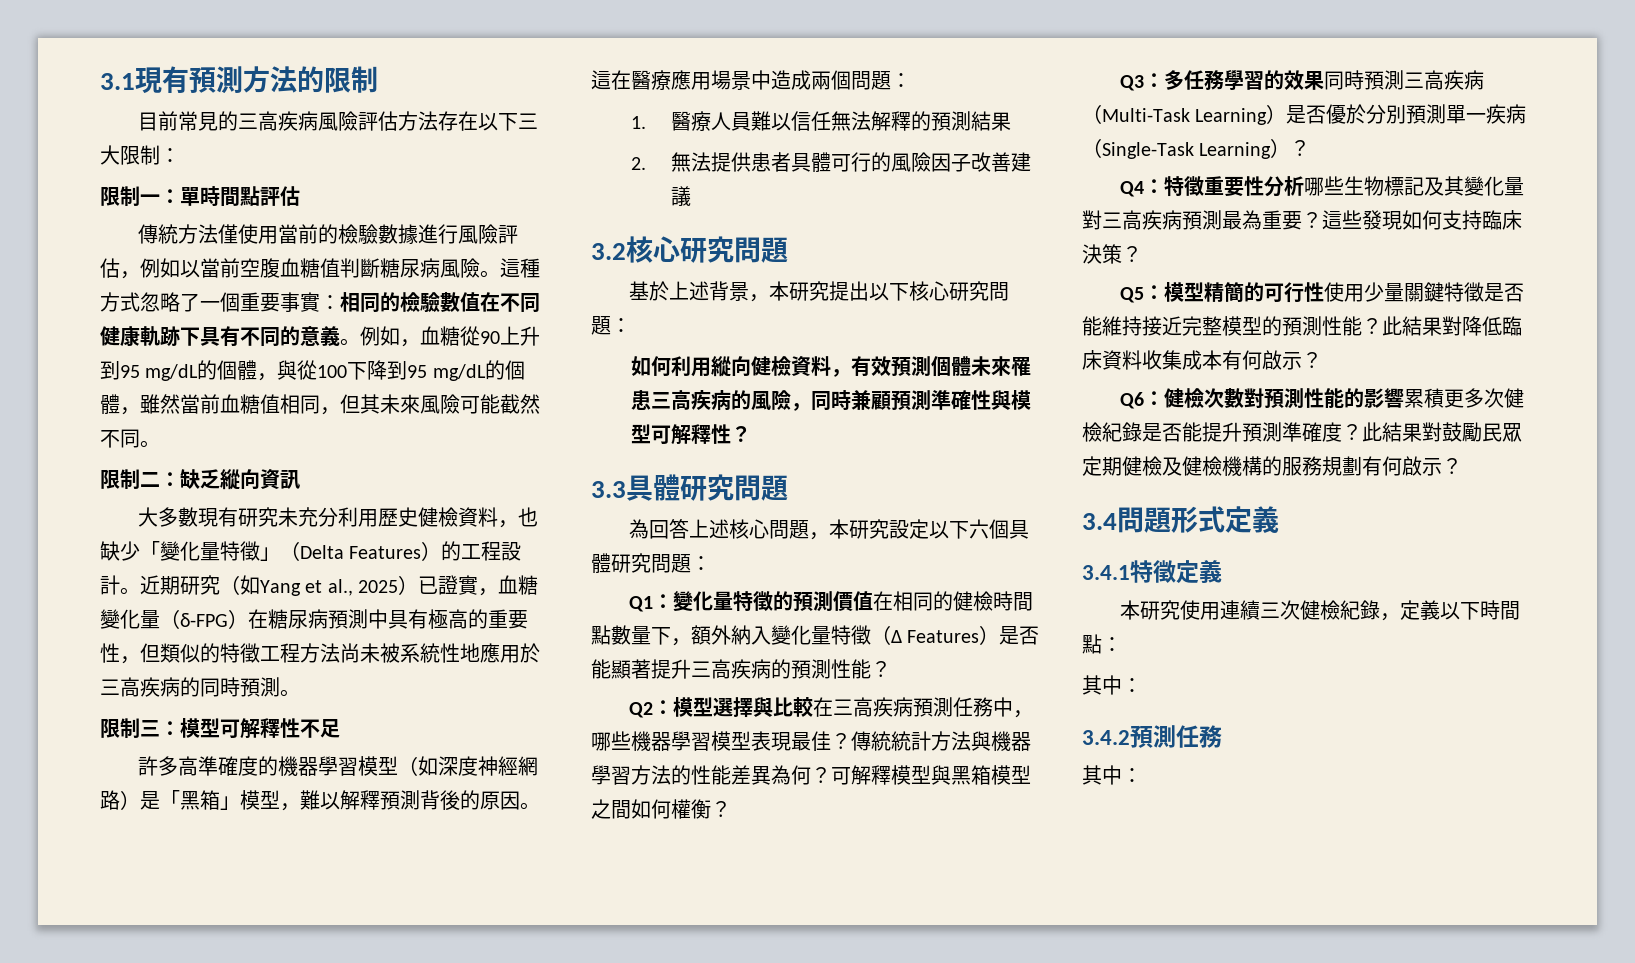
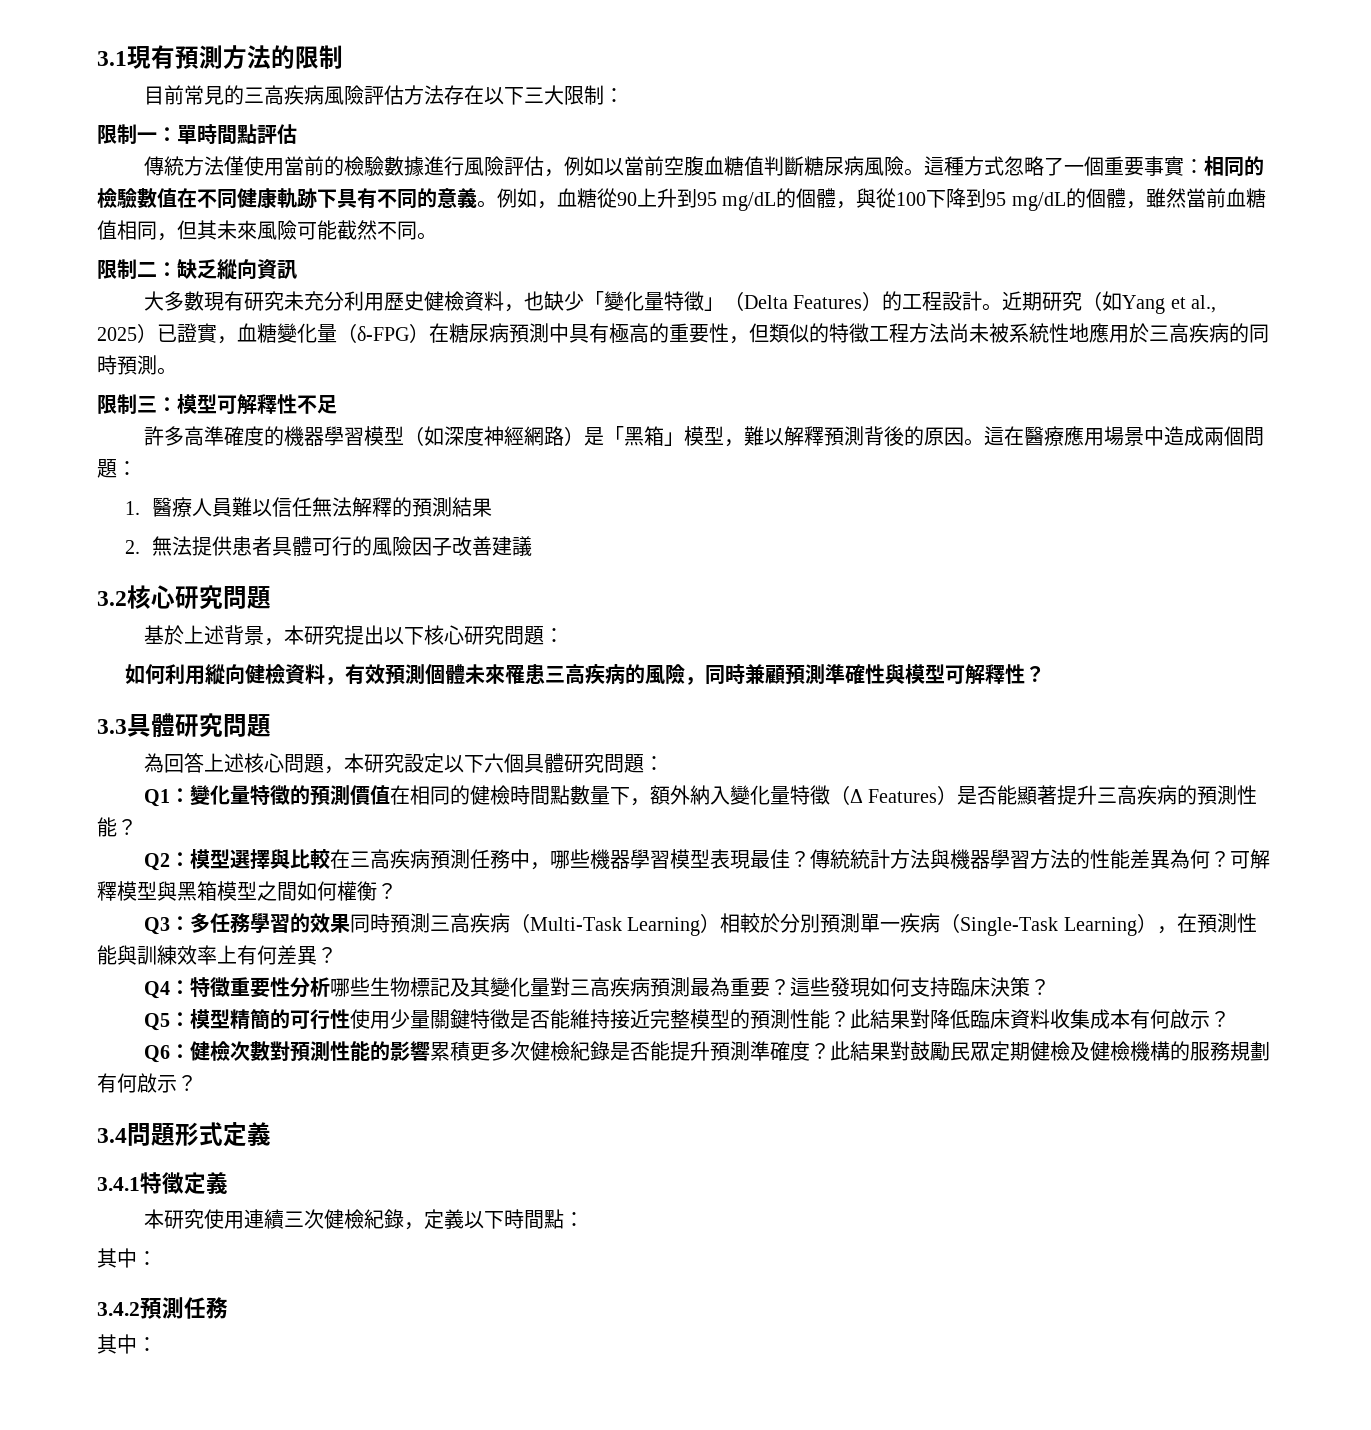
- Q3：多任務學習的效果同時預測三高疾病（Multi-Task Learning）是否優於分別預測單一疾病（Single-Task Learning）？
+ Q3：多任務學習的效果同時預測三高疾病（Multi-Task Learning）相較於分別預測單一疾病（Single-Task Learning），在預測性能與訓練效率上有何差異？

